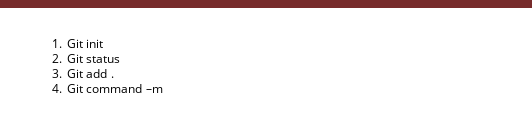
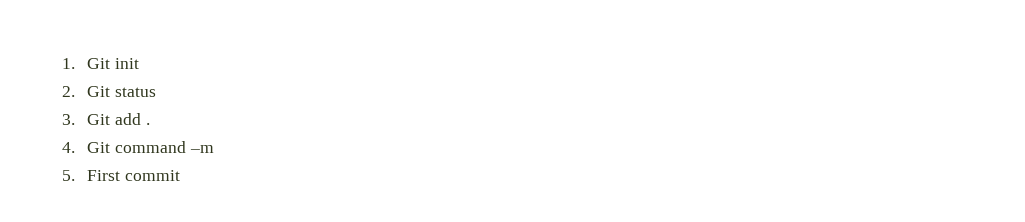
+ 5. First commit

